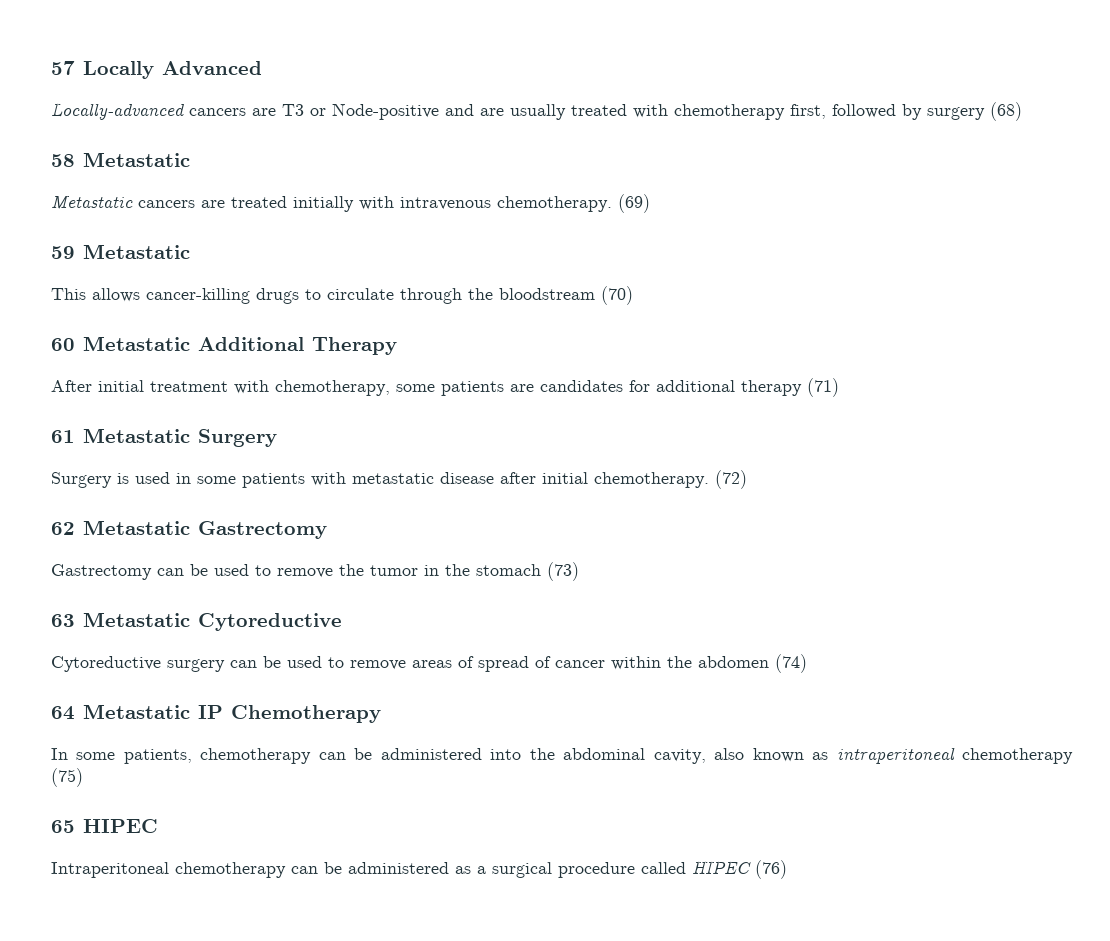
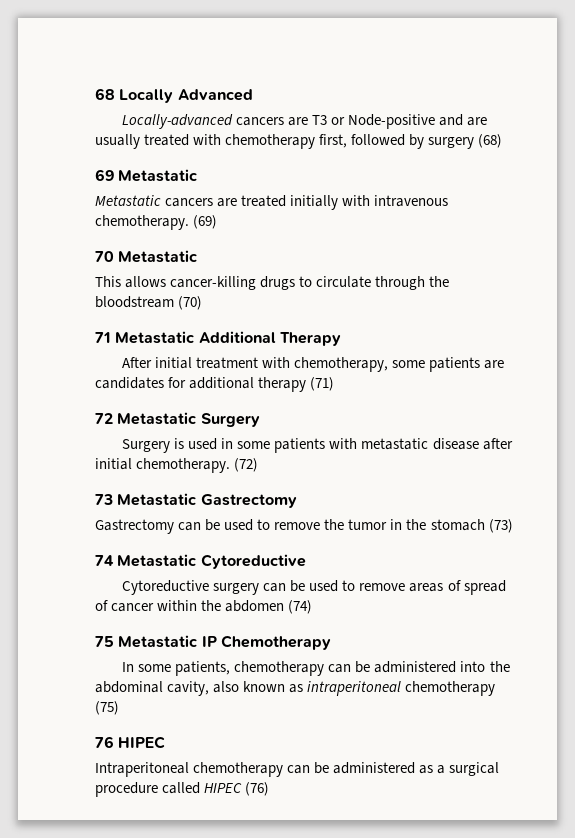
- 57 Locally Advanced
+ 68 Locally Advanced
- 58 Metastatic
+ 69 Metastatic
- 59 Metastatic
+ 70 Metastatic
- 60 Metastatic Additional Therapy
+ 71 Metastatic Additional Therapy
- 61 Metastatic Surgery
+ 72 Metastatic Surgery
- 62 Metastatic Gastrectomy
+ 73 Metastatic Gastrectomy
- 63 Metastatic Cytoreductive
+ 74 Metastatic Cytoreductive
- 64 Metastatic IP Chemotherapy
+ 75 Metastatic IP Chemotherapy
- 65 HIPEC
+ 76 HIPEC

